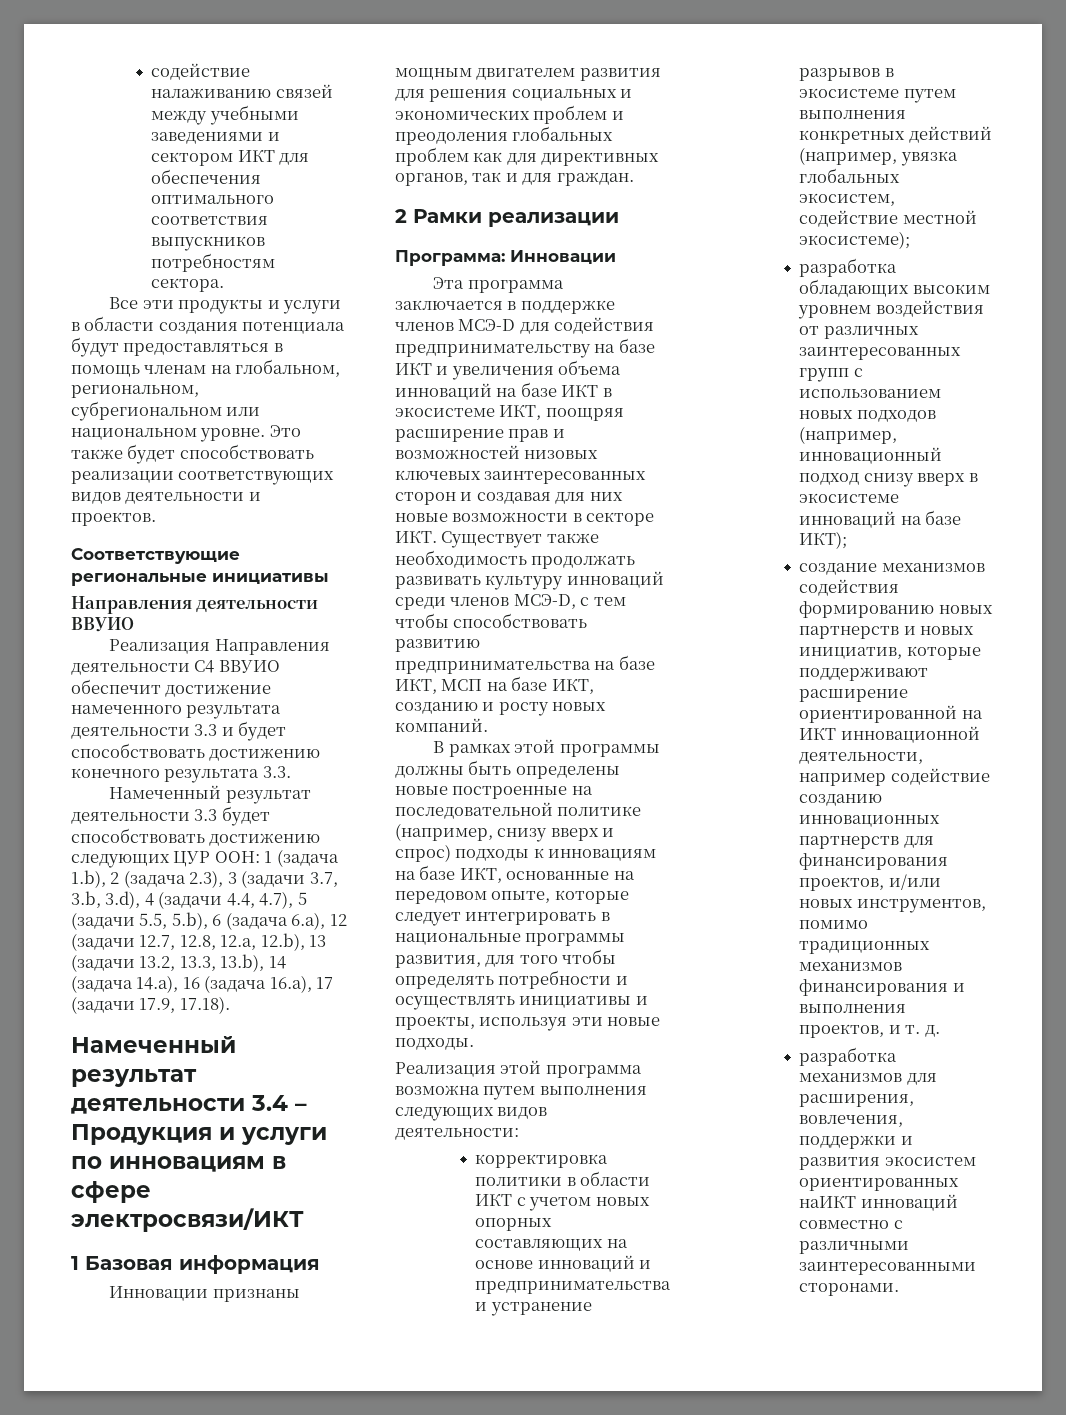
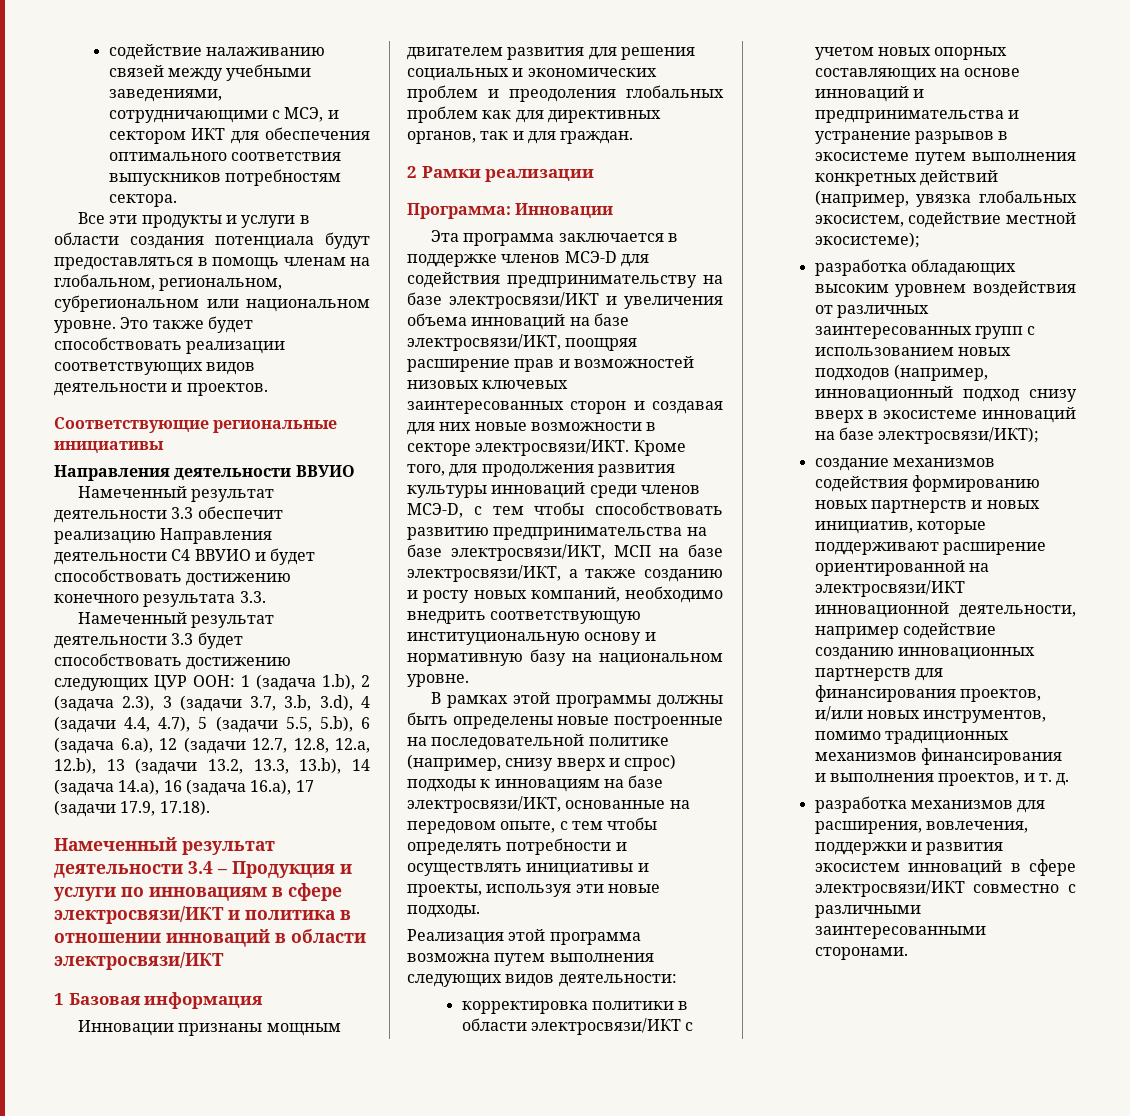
- содействие налаживанию связей между учебными заведениями и сектором ИКТ для обеспечения оптимального соответствия выпускников потребностям сектора.
+ содействие налаживанию связей между учебными заведениями, сотрудничающими с МСЭ, и сектором ИКТ для обеспечения оптимального соответствия выпускников потребностям сектора.
- Реализация Направления деятельности C4 ВВУИО обеспечит достижение намеченного результата деятельности 3.3 и будет способствовать достижению конечного результата 3.3.
+ Намеченный результат деятельности 3.3 обеспечит реализацию Направления деятельности C4 ВВУИО и будет способствовать достижению конечного результата 3.3.
- Намеченный результат деятельности 3.4 – Продукция и услуги по инновациям в сфере электросвязи/ИКТ
+ Намеченный результат деятельности 3.4 – Продукция и услуги по инновациям в сфере электросвязи/ИКТ и политика в отношении инноваций в области электросвязи/ИКТ
- Эта программа заключается в поддержке членов МСЭ-D для содействия предпринимательству на базе ИКТ и увеличения объема инноваций на базе ИКТ в экосистеме ИКТ, поощряя расширение прав и возможностей низовых ключевых заинтересованных сторон и создавая для них новые возможности в секторе ИКТ. Существует также необходимость продолжать развивать культуру инноваций среди членов МСЭ-D, с тем чтобы способствовать развитию предпринимательства на базе ИКТ, МСП на базе ИКТ, созданию и росту новых компаний.
+ Эта программа заключается в поддержке членов МСЭ-D для содействия предпринимательству на базе электросвязи/ИКТ и увеличения объема инноваций на базе электросвязи/ИКТ, поощряя расширение прав и возможностей низовых ключевых заинтересованных сторон и создавая для них новые возможности в секторе электросвязи/ИКТ. Кроме того, для продолжения развития культуры инноваций среди членов МСЭ-D, с тем чтобы способствовать развитию предпринимательства на базе электросвязи/ИКТ, МСП на базе электросвязи/ИКТ, а также созданию и росту новых компаний, необходимо внедрить соответствующую институциональную основу и нормативную базу на национальном уровне.
- В рамках этой программы должны быть определены новые построенные на последовательной политике (например, снизу вверх и спрос) подходы к инновациям на базе ИКТ, основанные на передовом опыте, которые следует интегрировать в национальные программы развития, для того чтобы определять потребности и осуществлять инициативы и проекты, используя эти новые подходы.
+ В рамках этой программы должны быть определены новые построенные на последовательной политике (например, снизу вверх и спрос) подходы к инновациям на базе электросвязи/ИКТ, основанные на передовом опыте, с тем чтобы определять потребности и осуществлять инициативы и проекты, используя эти новые подходы.
- корректировка политики в области ИКТ с учетом новых опорных составляющих на основе инноваций и предпринимательства и устранение разрывов в экосистеме путем выполнения конкретных действий (например, увязка глобальных экосистем, содействие местной экосистеме);
+ корректировка политики в области электросвязи/ИКТ с учетом новых опорных составляющих на основе инноваций и предпринимательства и устранение разрывов в экосистеме путем выполнения конкретных действий (например, увязка глобальных экосистем, содействие местной экосистеме);
- разработка обладающих высоким уровнем воздействия от различных заинтересованных групп с использованием новых подходов (например, инновационный подход снизу вверх в экосистеме инноваций на базе ИКТ);
+ разработка обладающих высоким уровнем воздействия от различных заинтересованных групп с использованием новых подходов (например, инновационный подход снизу вверх в экосистеме инноваций на базе электросвязи/ИКТ);
- создание механизмов содействия формированию новых партнерств и новых инициатив, которые поддерживают расширение ориентированной на ИКТ инновационной деятельности, например содействие созданию инновационных партнерств для финансирования проектов, и/или новых инструментов, помимо традиционных механизмов финансирования и выполнения проектов, и т. д.
+ создание механизмов содействия формированию новых партнерств и новых инициатив, которые поддерживают расширение ориентированной на электросвязи/ИКТ инновационной деятельности, например содействие созданию инновационных партнерств для финансирования проектов, и/или новых инструментов, помимо традиционных механизмов финансирования и выполнения проектов, и т. д.
- разработка механизмов для расширения, вовлечения, поддержки и развития экосистем ориентированных наИКТ инноваций совместно с различными заинтересованными сторонами.
+ разработка механизмов для расширения, вовлечения, поддержки и развития экосистем инноваций в сфере электросвязи/ИКТ совместно с различными заинтересованными сторонами.

